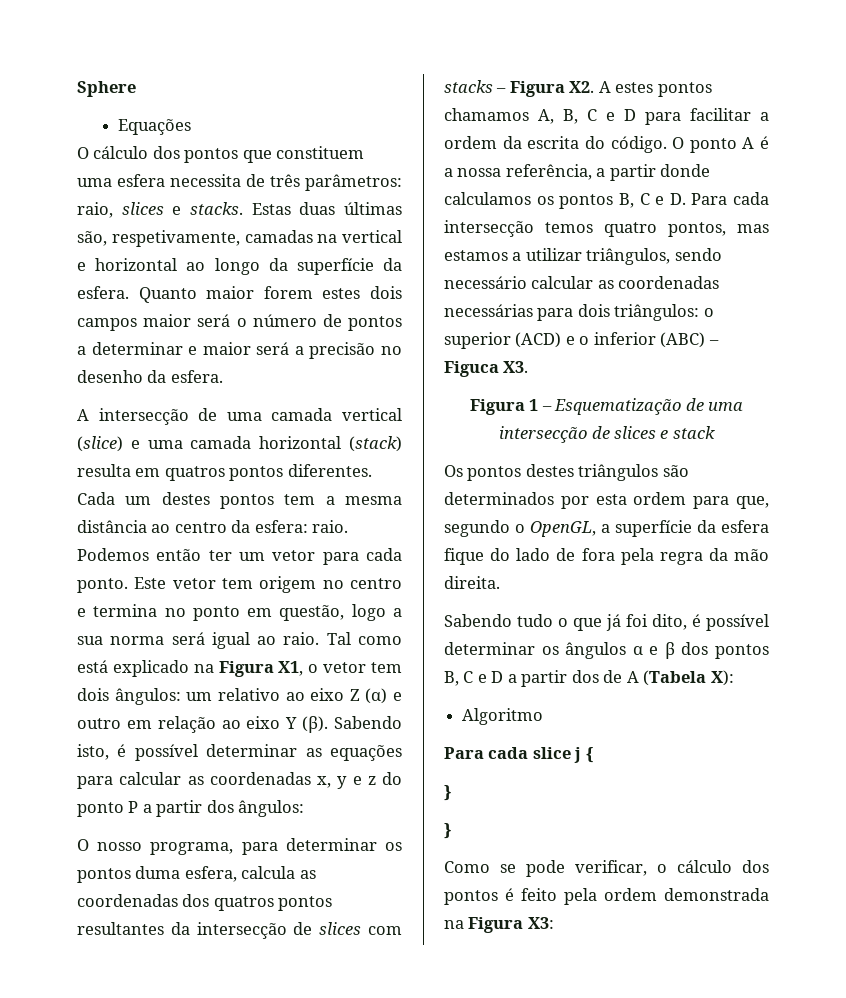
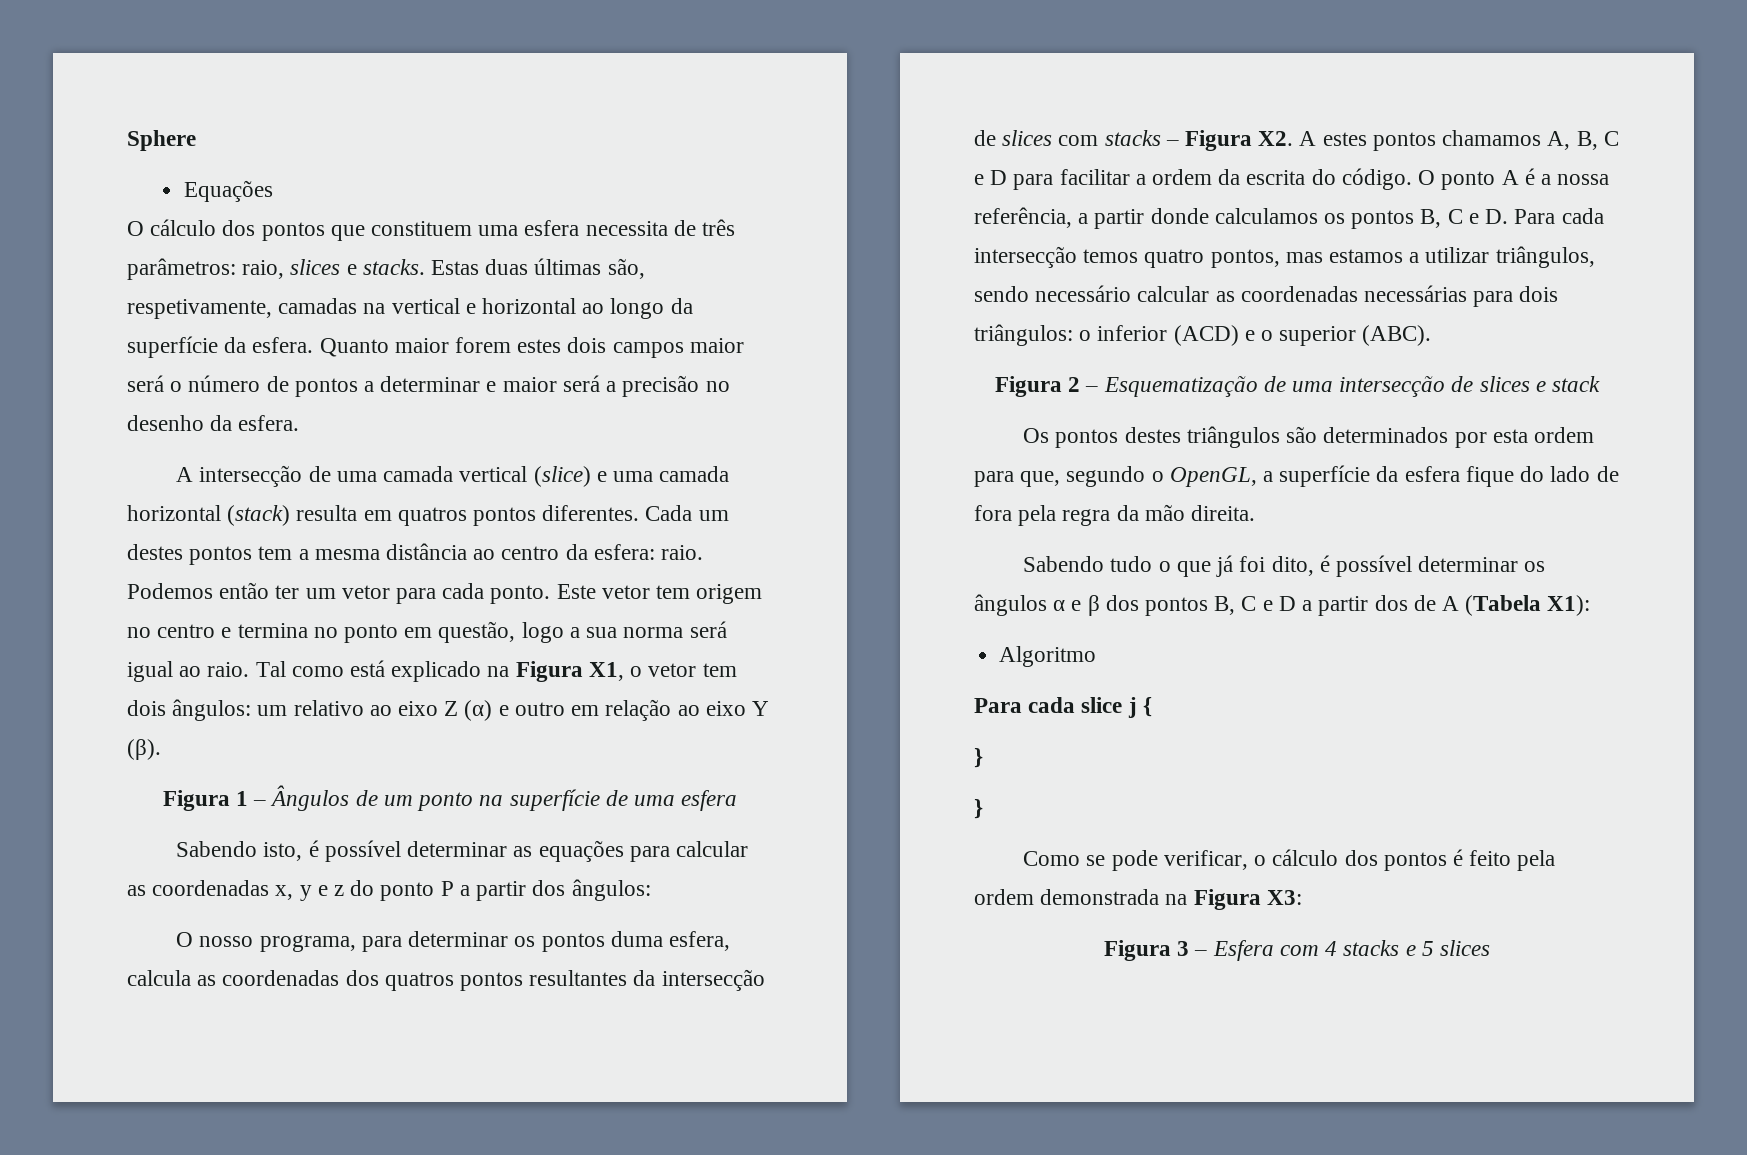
- Tal como está explicado na Figura X1, o vetor tem dois ângulos: um relativo ao eixo Z (α) e outro em relação ao eixo Y (β). Sabendo isto, é possível determinar as equações para calcular as coordenadas x, y e z do ponto P a partir dos ângulos:
+ Tal como está explicado na Figura X1, o vetor tem dois ângulos: um relativo ao eixo Z (α) e outro em relação ao eixo Y (β).
+ Figura 1 – Ângulos de um ponto na superfície de uma esfera
+ Sabendo isto, é possível determinar as equações para calcular as coordenadas x, y e z do ponto P a partir dos ângulos:
- O ponto A é a nossa referência, a partir donde calculamos os pontos B, C e D. Para cada intersecção temos quatro pontos, mas estamos a utilizar triângulos, sendo necessário calcular as coordenadas necessárias para dois triângulos: o superior (ACD) e o inferior (ABC) – Figuca X3.
- Figura 1 – Esquematização de uma intersecção de slices e stack
+ O ponto A é a nossa referência, a partir donde calculamos os pontos B, C e D. Para cada intersecção temos quatro pontos, mas estamos a utilizar triângulos, sendo necessário calcular as coordenadas necessárias para dois triângulos: o inferior (ACD) e o superior (ABC).
+ Figura 2 – Esquematização de uma intersecção de slices e stack
- Sabendo tudo o que já foi dito, é possível determinar os ângulos α e β dos pontos B, C e D a partir dos de A (Tabela X):
+ Sabendo tudo o que já foi dito, é possível determinar os ângulos α e β dos pontos B, C e D a partir dos de A (Tabela X1):
+ Figura 3 – Esfera com 4 stacks e 5 slices

